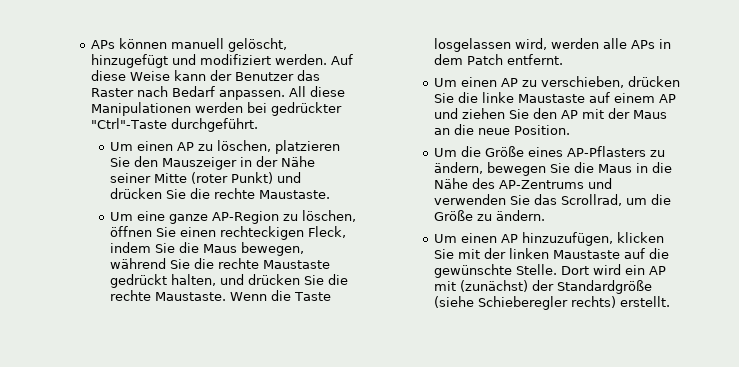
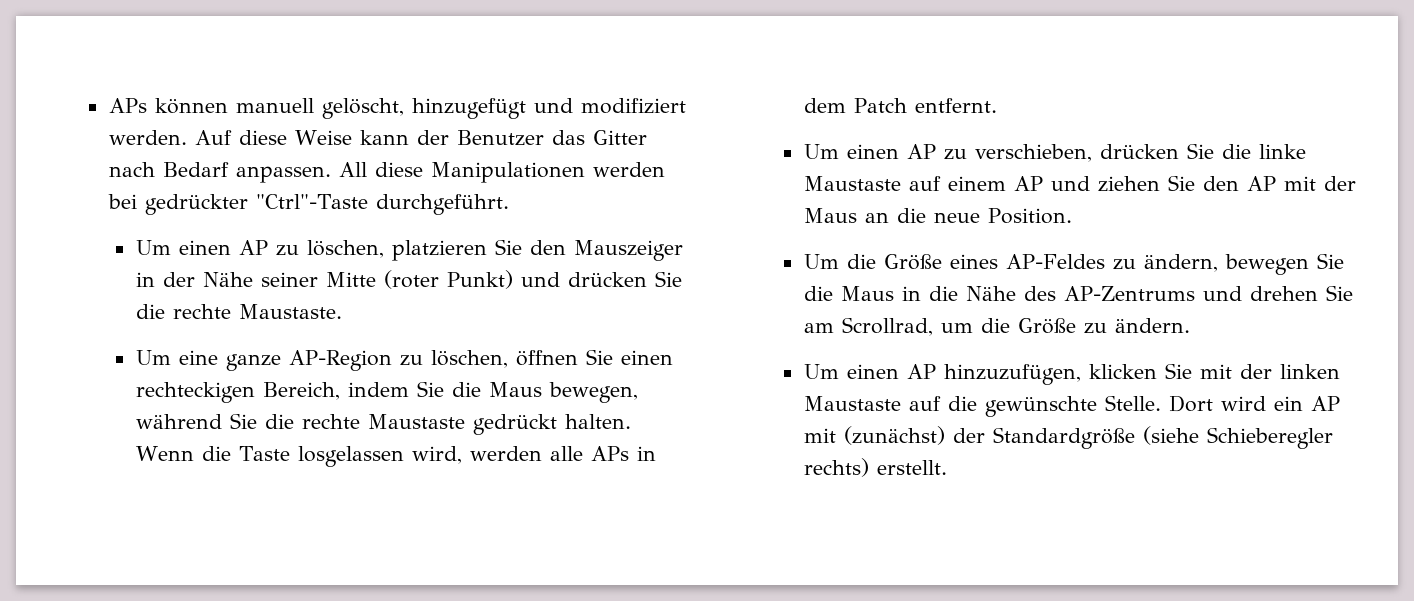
- Auf diese Weise kann der Benutzer das Raster nach Bedarf anpassen.
+ Auf diese Weise kann der Benutzer das Gitter nach Bedarf anpassen.
- Um eine ganze AP-Region zu löschen, öffnen Sie einen rechteckigen Fleck, indem Sie die Maus bewegen, während Sie die rechte Maustaste gedrückt halten, und drücken Sie die rechte Maustaste.
+ Um eine ganze AP-Region zu löschen, öffnen Sie einen rechteckigen Bereich, indem Sie die Maus bewegen, während Sie die rechte Maustaste gedrückt halten.
- Um die Größe eines AP-Pflasters zu ändern, bewegen Sie die Maus in die Nähe des AP-Zentrums und verwenden Sie das Scrollrad, um die Größe zu ändern.
+ Um die Größe eines AP-Feldes zu ändern, bewegen Sie die Maus in die Nähe des AP-Zentrums und drehen Sie am Scrollrad, um die Größe zu ändern.

